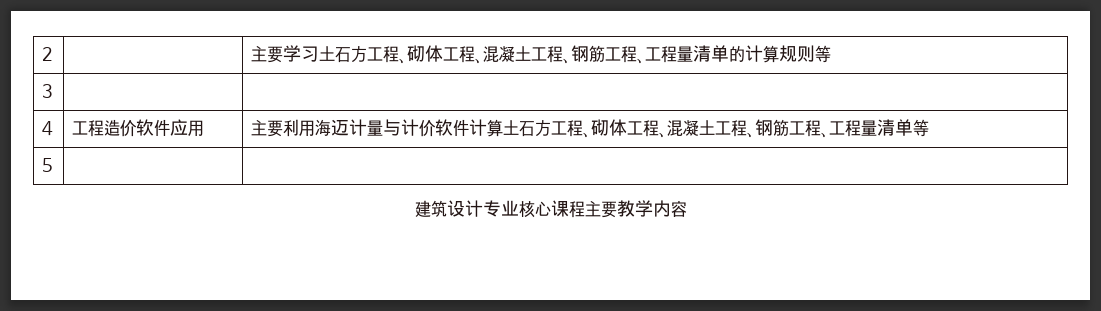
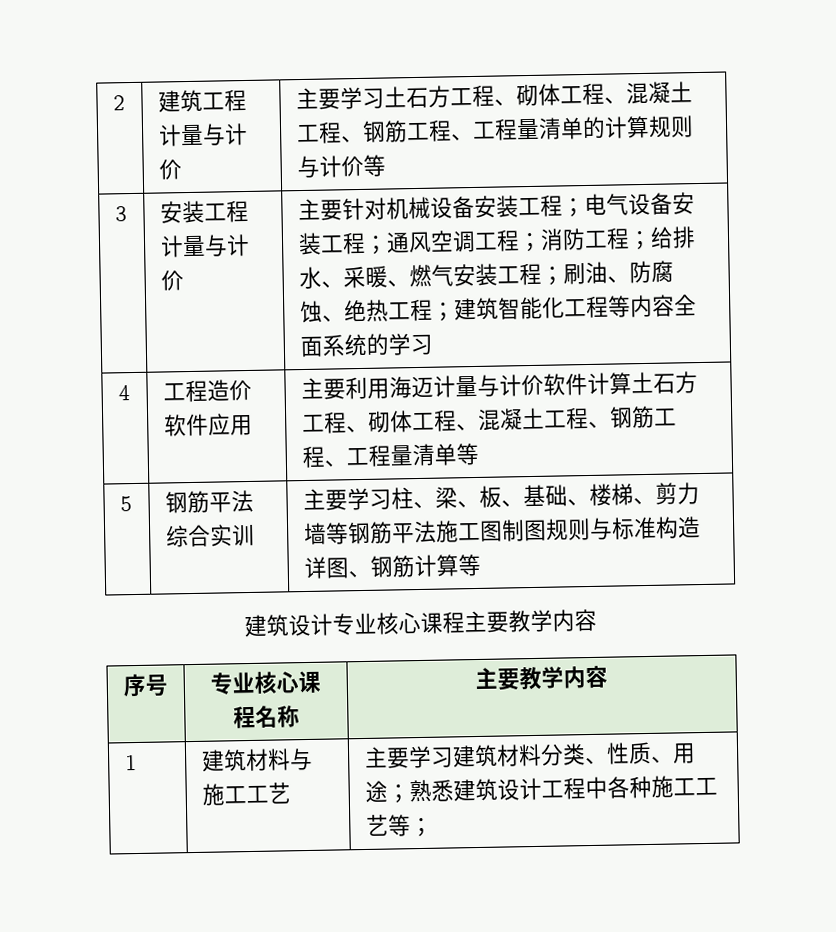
- 2 | | 主要学习土石方工程、砌体工程、混凝土工程、钢筋工程、工程量清单的计算规则等
+ 2 | 建筑工程计量与计价 | 主要学习土石方工程、砌体工程、混凝土工程、钢筋工程、工程量清单的计算规则与计价等
+ 安装工程计量与计价 | 主要针对机械设备安装工程；电气设备安装工程；通风空调工程；消防工程；给排水、采暖、燃气安装工程；刷油、防腐蚀、绝热工程；建筑智能化工程等内容全面系统的学习
- 5 | |
+ 5 | 钢筋平法综合实训 | 主要学习柱、梁、板、基础、楼梯、剪力墙等钢筋平法施工图制图规则与标准构造详图、钢筋计算等
+ 序号 | 专业核心课程名称 | 主要教学内容
+ 1 | 建筑材料与施工工艺 | 主要学习建筑材料分类、性质、用途；熟悉建筑设计工程中各种施工工艺等；

